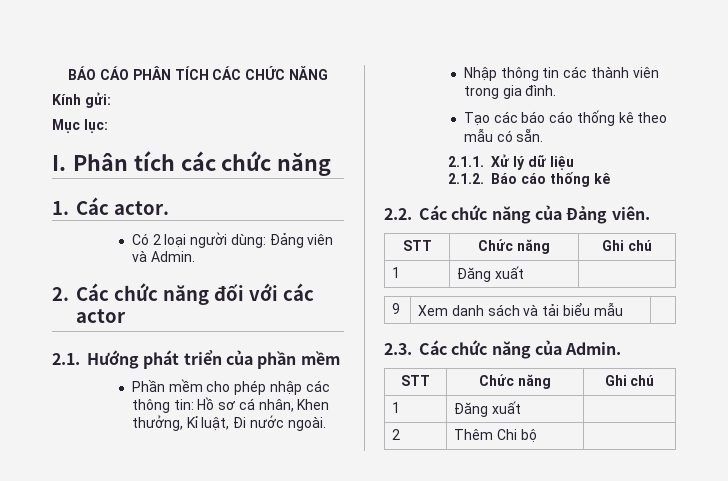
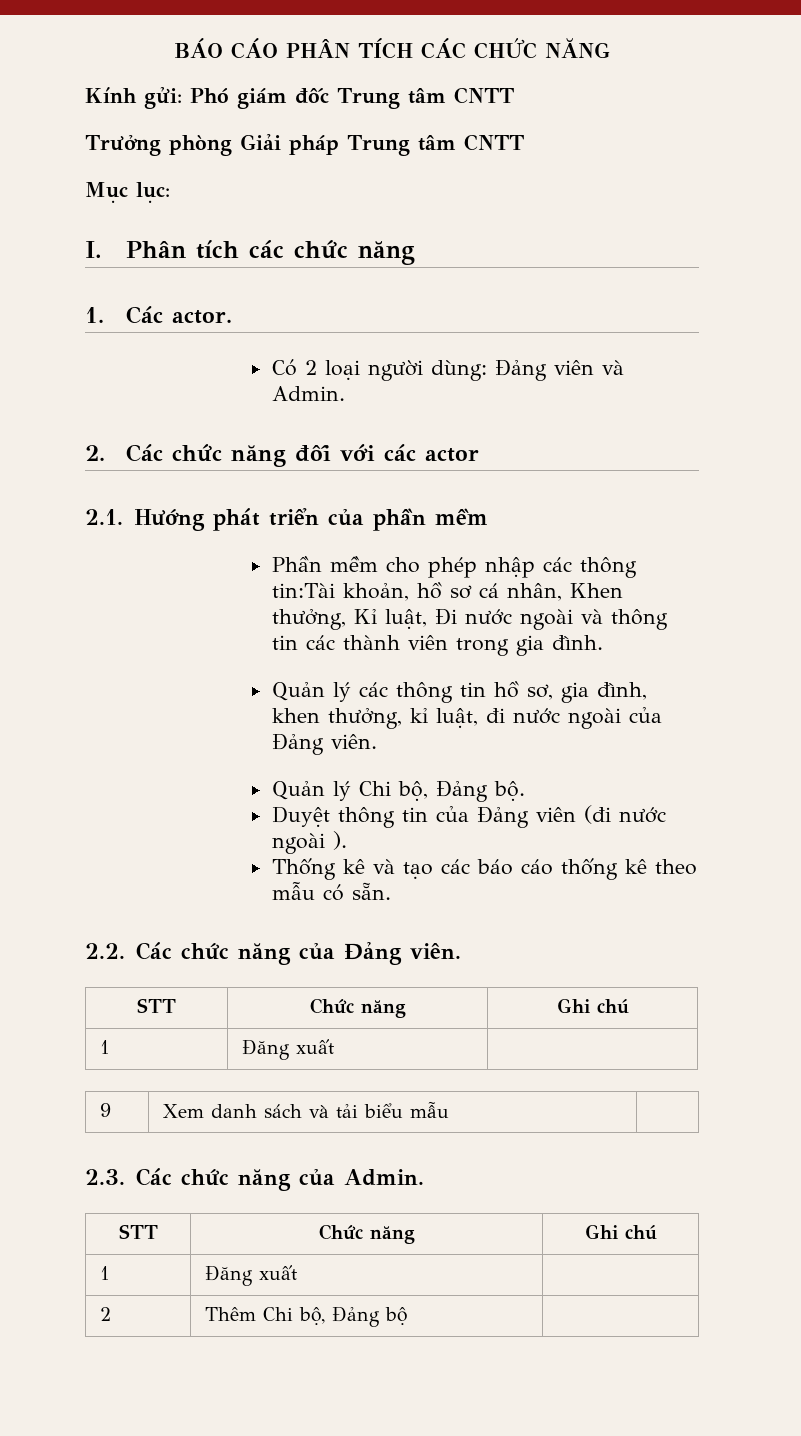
- Kính gửi:
+ Kính gửi: Phó giám đốc Trung tâm CNTT
+ Trưởng phòng Giải pháp Trung tâm CNTT
- Phần mềm cho phép nhập các thông tin: Hồ sơ cá nhân, Khen thưởng, Kỉ luật, Đi nước ngoài.
- Nhập thông tin các thành viên trong gia đình.
+ Phần mềm cho phép nhập các thông tin:Tài khoản, hồ sơ cá nhân, Khen thưởng, Kỉ luật, Đi nước ngoài và thông tin các thành viên trong gia đình.
- Tạo các báo cáo thống kê theo mẫu có sẵn.
+ Quản lý các thông tin hồ sơ, gia đình, khen thưởng, kỉ luật, đi nước ngoài của Đảng viên.
+ Quản lý Chi bộ, Đảng bộ.
+ Duyệt thông tin của Đảng viên (đi nước ngoài ).
+ Thống kê và tạo các báo cáo thống kê theo mẫu có sẵn.
- 2.1.1. Xử lý dữ liệu
- 2.1.2. Báo cáo thống kê
- 2 | Thêm Chi bộ |
+ 2 | Thêm Chi bộ, Đảng bộ |

